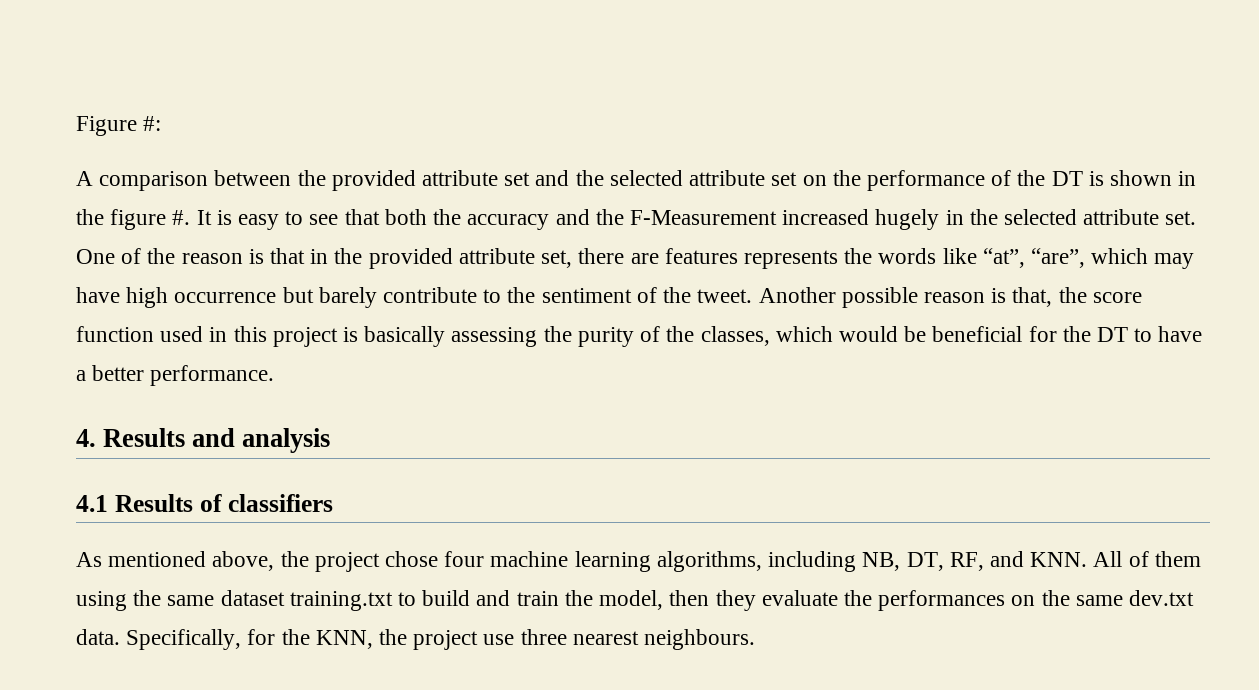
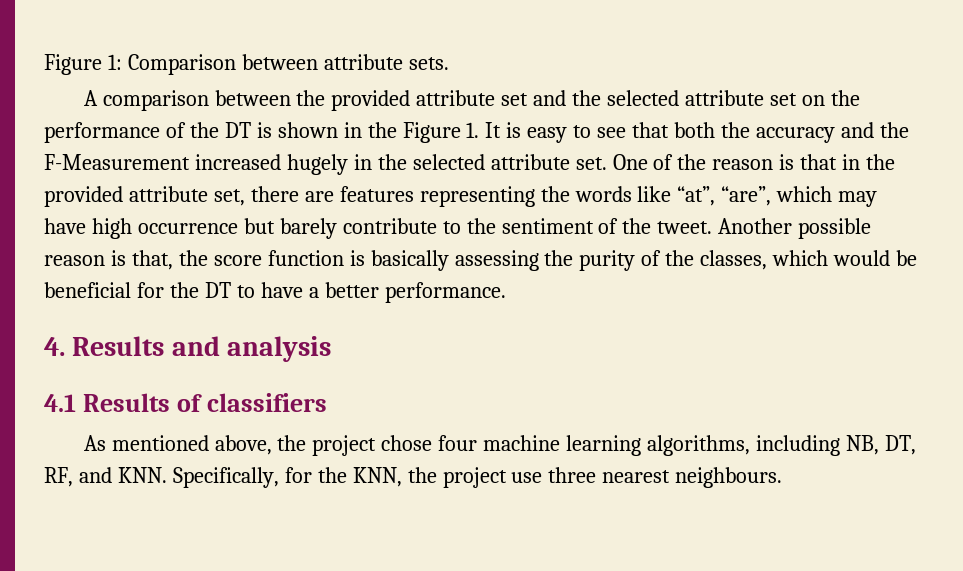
- Figure #:
+ Figure 1: Comparison between attribute sets.
- A comparison between the provided attribute set and the selected attribute set on the performance of the DT is shown in the figure #. It is easy to see that both the accuracy and the F-Measurement increased hugely in the selected attribute set.
+ A comparison between the provided attribute set and the selected attribute set on the performance of the DT is shown in the Figure 1. It is easy to see that both the accuracy and the F-Measurement increased hugely in the selected attribute set.
- One of the reason is that in the provided attribute set, there are features represents the words like “at”, “are”, which may have high occurrence but barely contribute to the sentiment of the tweet.
+ One of the reason is that in the provided attribute set, there are features representing the words like “at”, “are”, which may have high occurrence but barely contribute to the sentiment of the tweet.
- Another possible reason is that, the score function used in this project is basically assessing the purity of the classes, which would be beneficial for the DT to have a better performance.
+ Another possible reason is that, the score function is basically assessing the purity of the classes, which would be beneficial for the DT to have a better performance.
- As mentioned above, the project chose four machine learning algorithms, including NB, DT, RF, and KNN. All of them using the same dataset training.txt to build and train the model, then they evaluate the performances on the same dev.txt data. Specifically, for the KNN, the project use three nearest neighbours.
+ As mentioned above, the project chose four machine learning algorithms, including NB, DT, RF, and KNN. Specifically, for the KNN, the project use three nearest neighbours.

